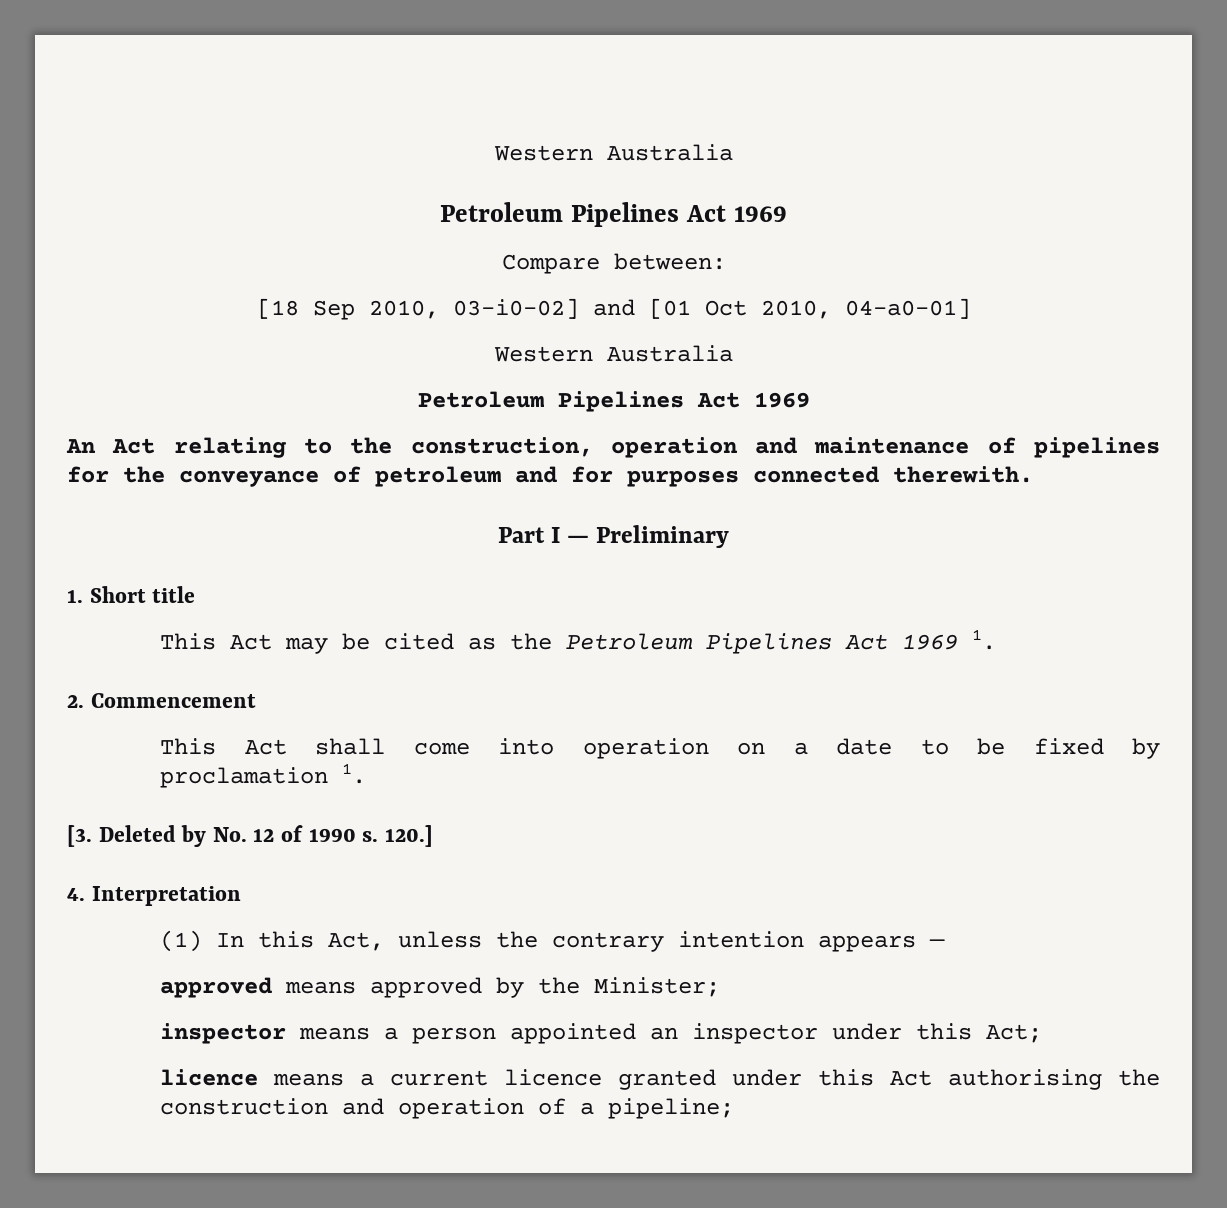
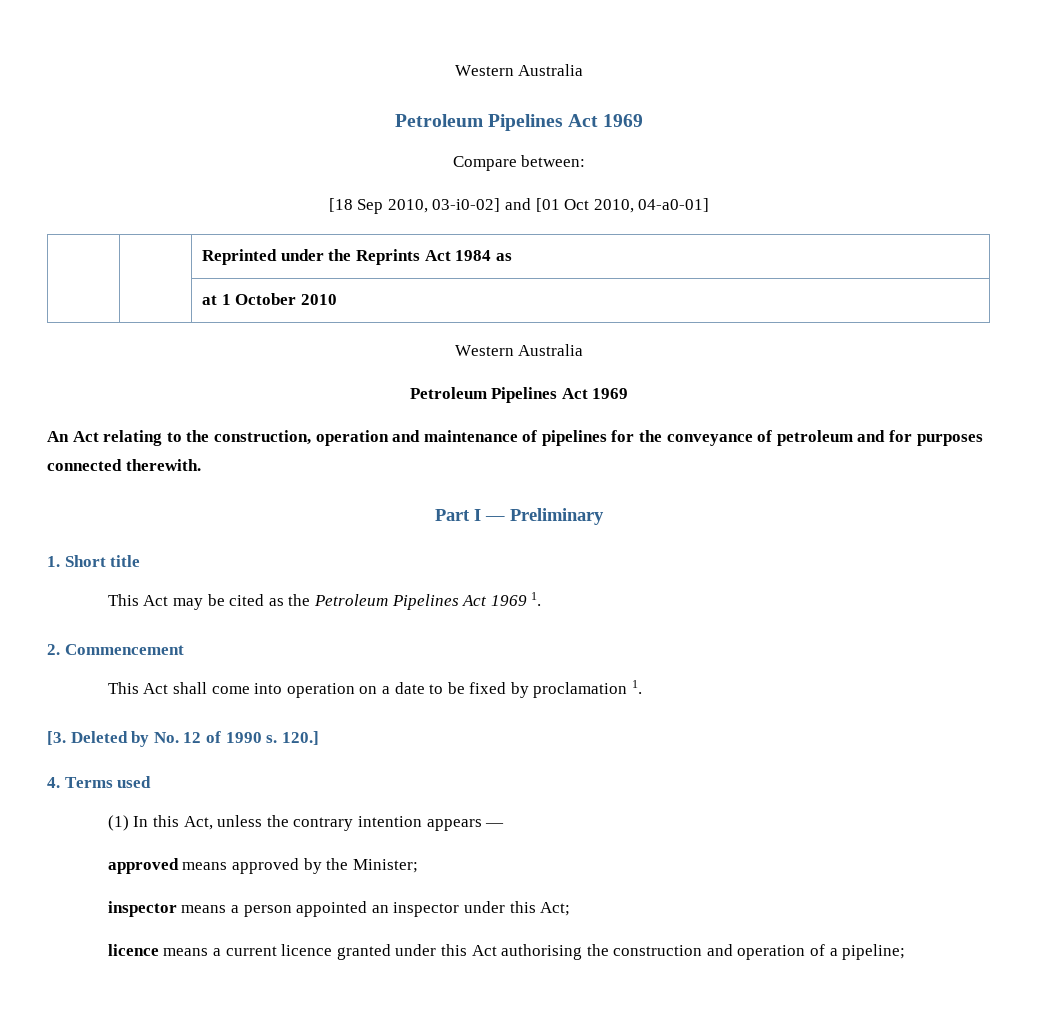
+ | | Reprinted under the Reprints Act 1984 as
+ | | at 1 October 2010
- 4. Interpretation
+ 4. Terms used

